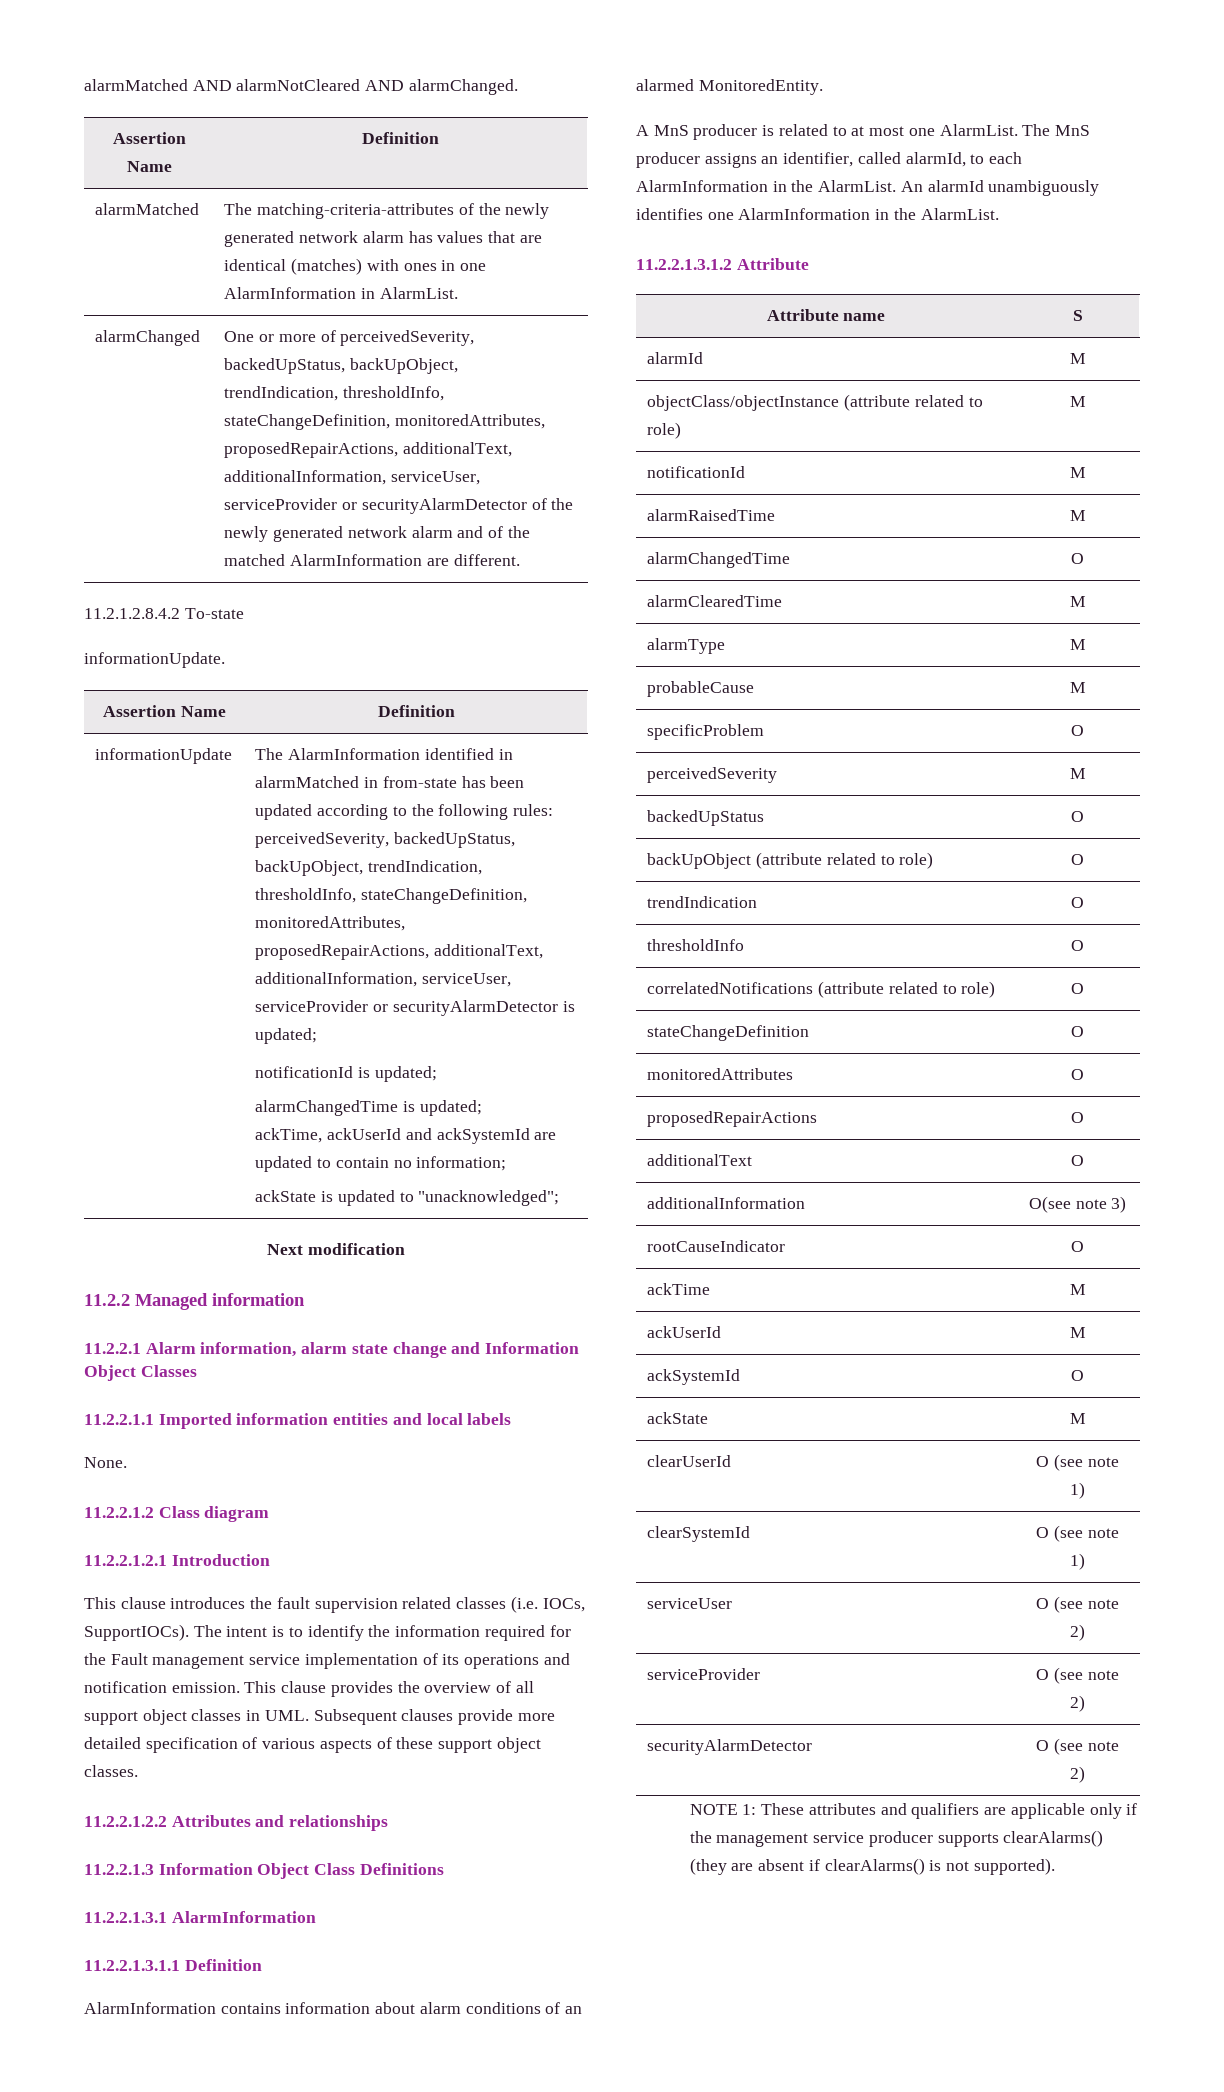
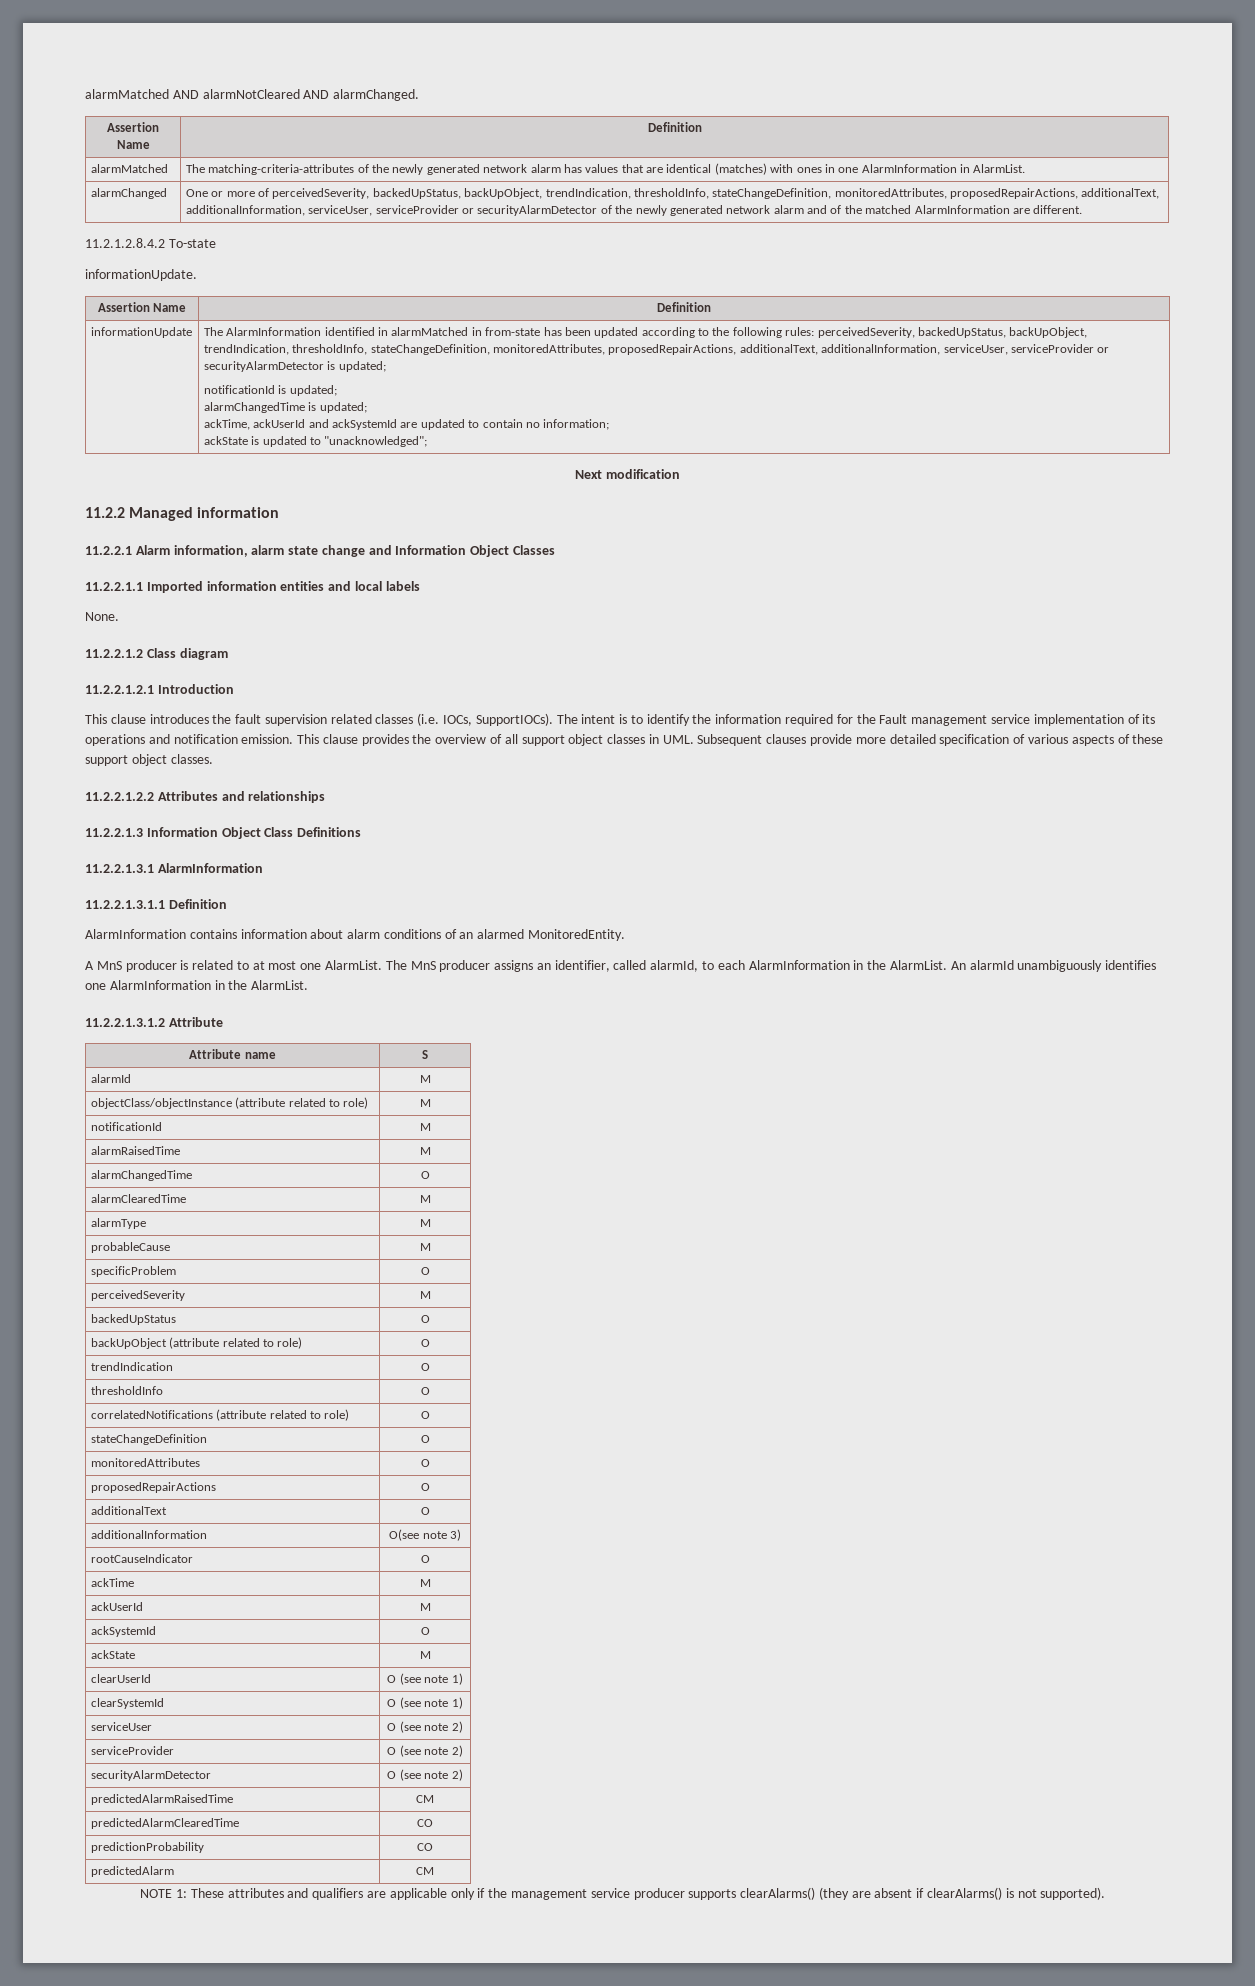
+ predictedAlarmRaisedTime | CM
+ predictedAlarmClearedTime | CO
+ predictionProbability | CO
+ predictedAlarm | CM

